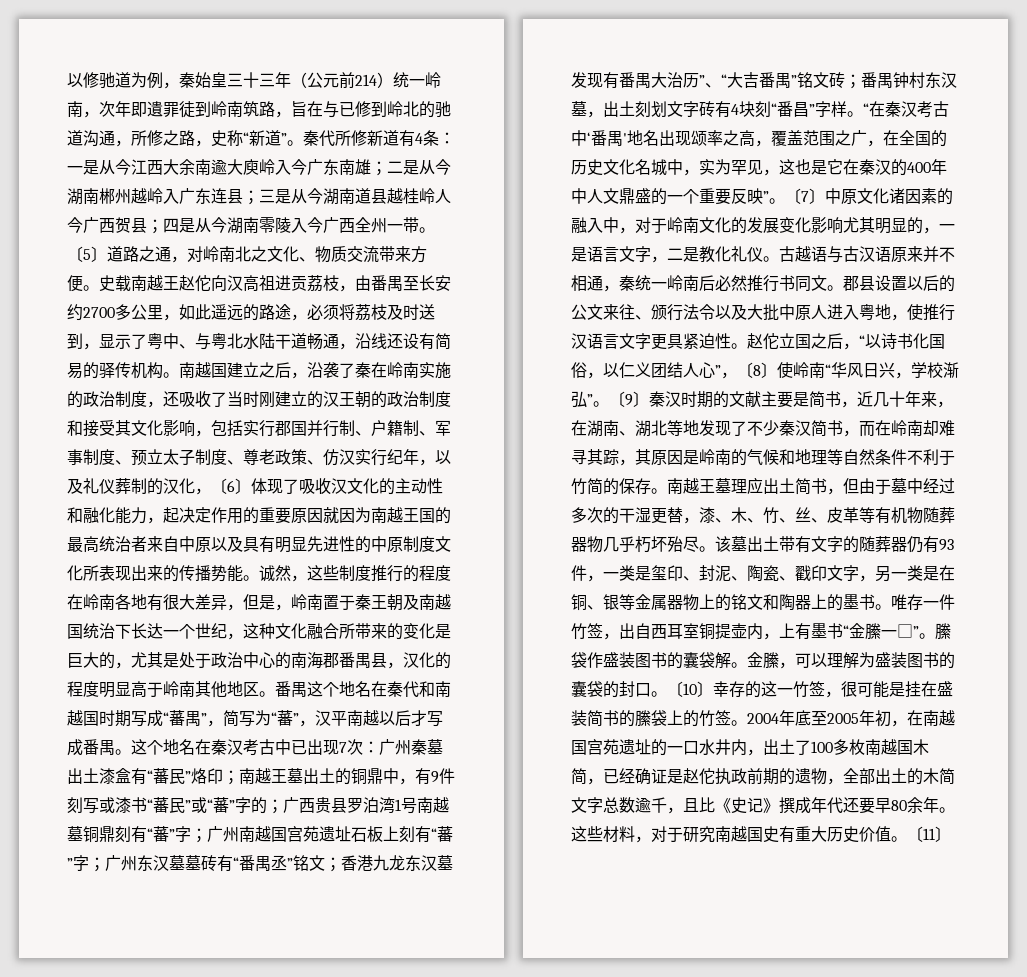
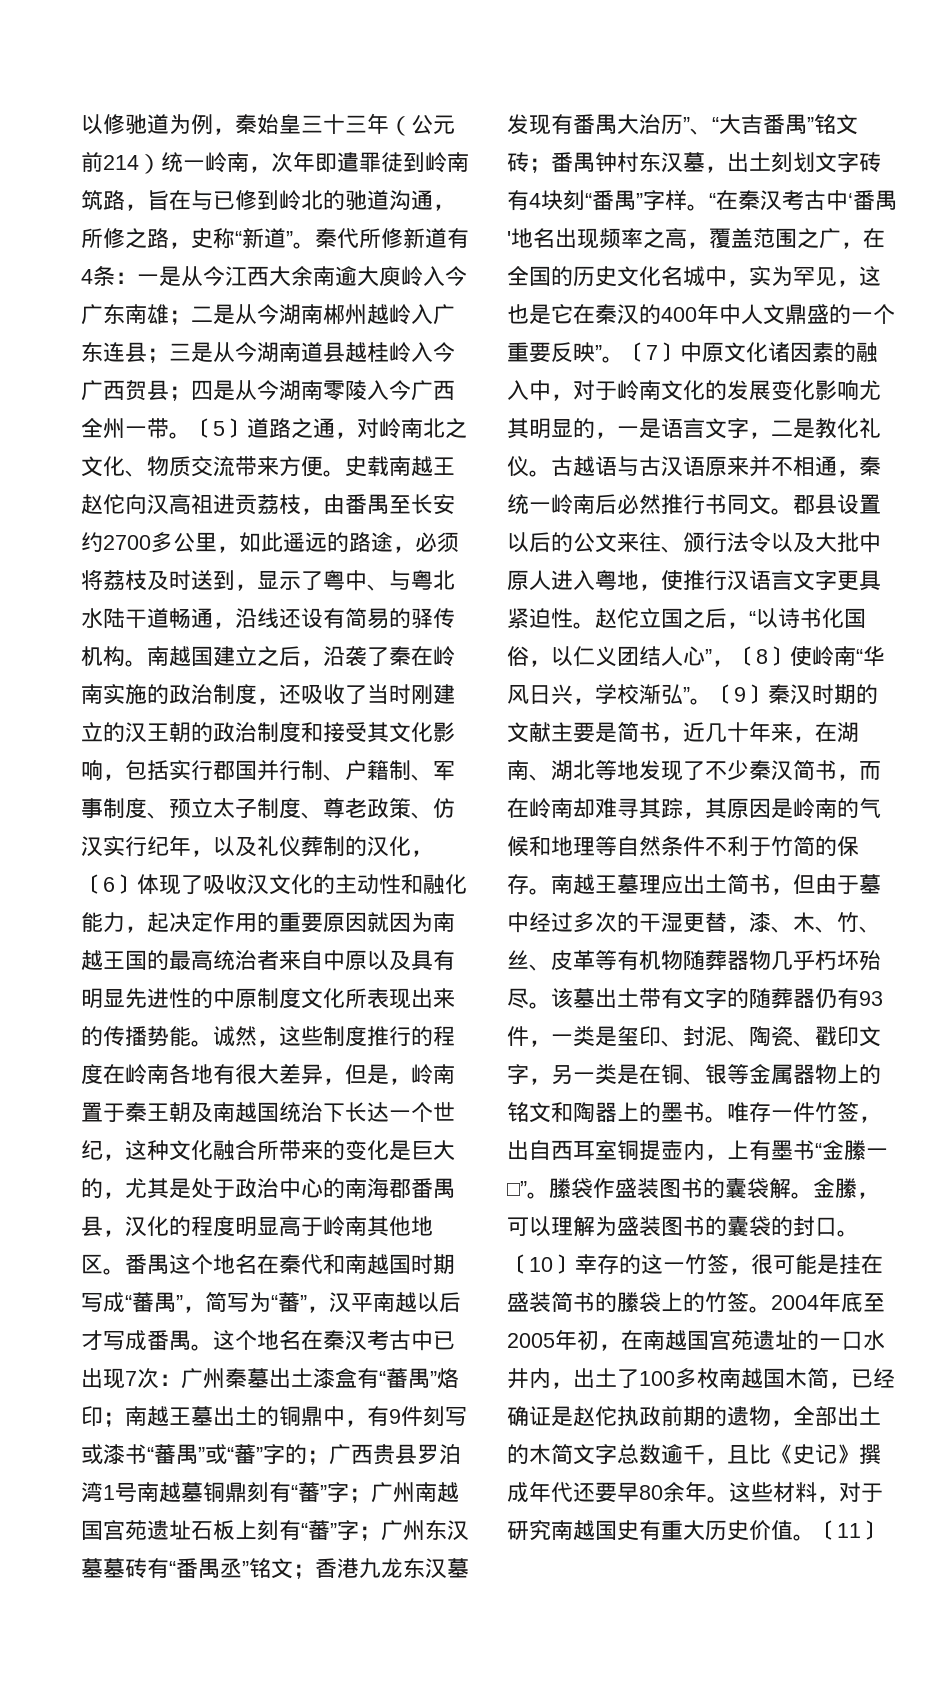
- 以修驰道为例，秦始皇三十三年（公元前214）统一岭南，次年即遺罪徒到岭南筑路，旨在与已修到岭北的驰道沟通，所修之路，史称“新道”。
+ 以修驰道为例，秦始皇三十三年（公元前214）统一岭南，次年即遣罪徒到岭南筑路，旨在与已修到岭北的驰道沟通，所修之路，史称“新道”。
- 秦代所修新道有4条：一是从今江西大余南逾大庾岭入今广东南雄；二是从今湖南郴州越岭入广东连县；三是从今湖南道县越桂岭人今广西贺县；四是从今湖南零陵入今广西全州一带。
+ 秦代所修新道有4条：一是从今江西大余南逾大庾岭入今广东南雄；二是从今湖南郴州越岭入广东连县；三是从今湖南道县越桂岭入今广西贺县；四是从今湖南零陵入今广西全州一带。
- 广州秦墓出土漆盒有“蕃民”烙印；
+ 广州秦墓出土漆盒有“蕃禺”烙印；
- 南越王墓出土的铜鼎中，有9件刻写或漆书“蕃民”或“蕃”字的；
+ 南越王墓出土的铜鼎中，有9件刻写或漆书“蕃禺”或“蕃”字的；
- 番禺钟村东汉墓，出土刻划文字砖有4块刻“番昌”字样。
+ 番禺钟村东汉墓，出土刻划文字砖有4块刻“番禺”字样。
- “在秦汉考古中‘番禺'地名出现颂率之高，覆盖范围之广，在全国的历史文化名城中，实为罕见，这也是它在秦汉的400年中人文鼎盛的一个重要反映”。
+ “在秦汉考古中‘番禺'地名出现频率之高，覆盖范围之广，在全国的历史文化名城中，实为罕见，这也是它在秦汉的400年中人文鼎盛的一个重要反映”。

